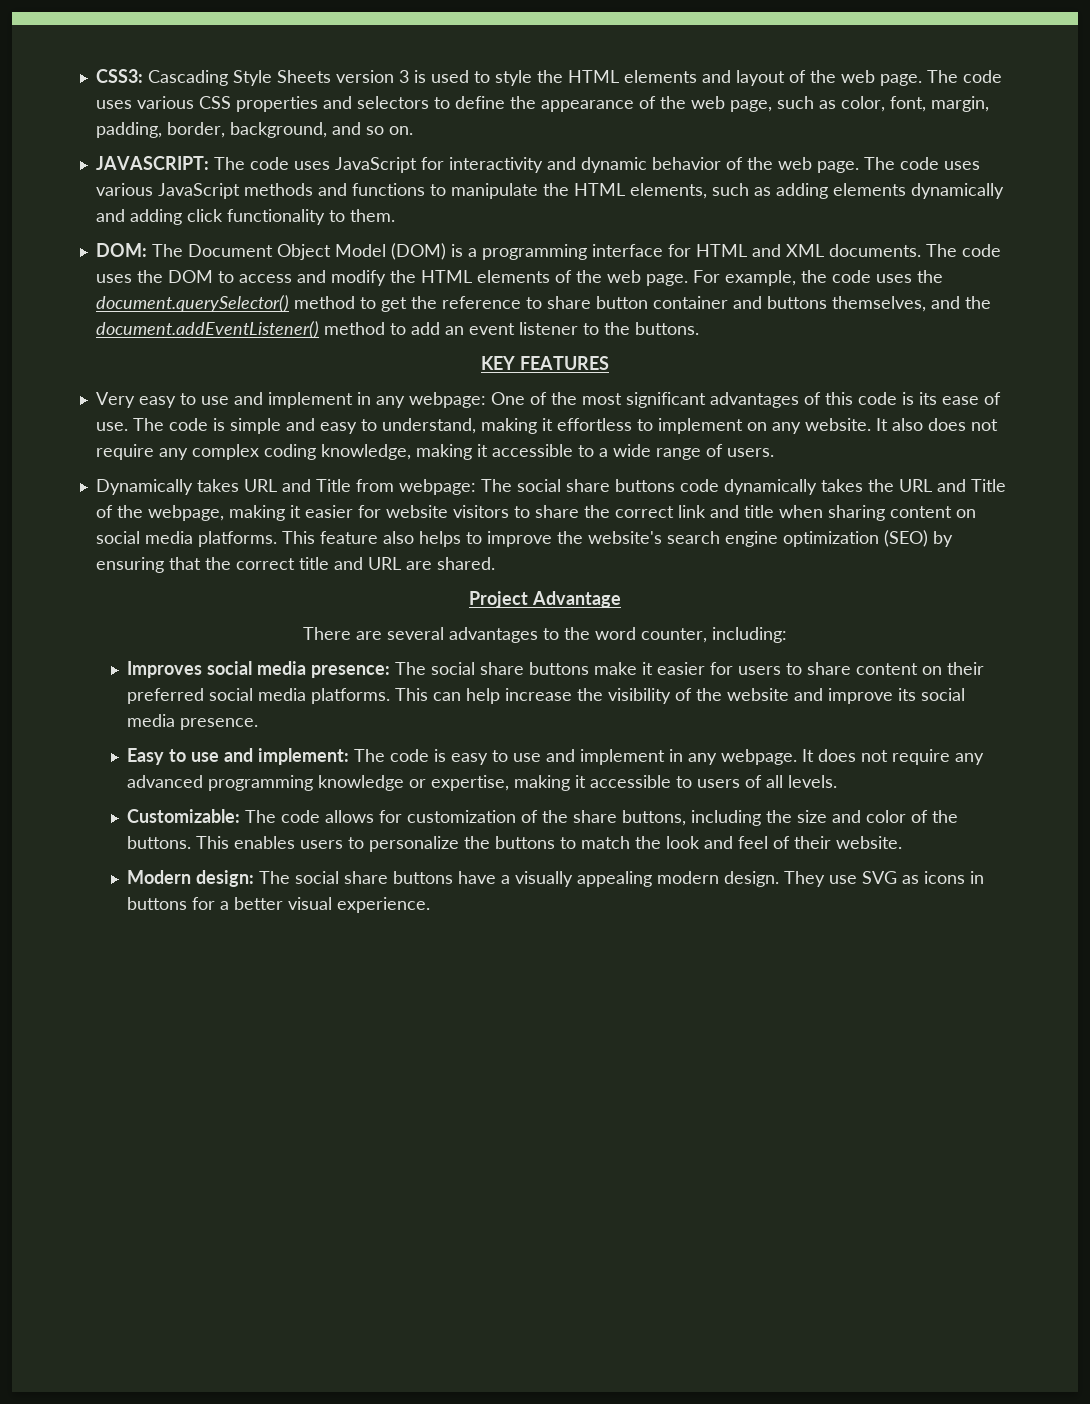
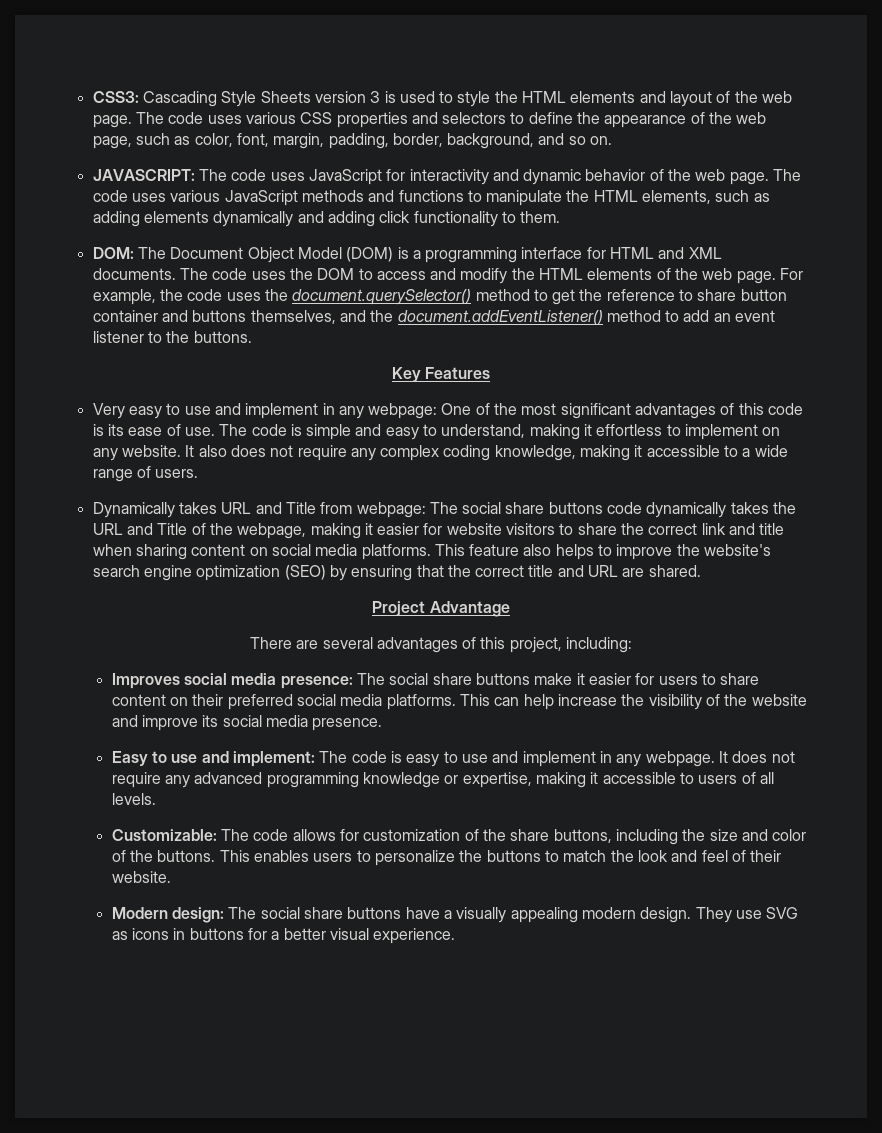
- KEY FEATURES
+ Key Features
- There are several advantages to the word counter, including:
+ There are several advantages of this project, including:

